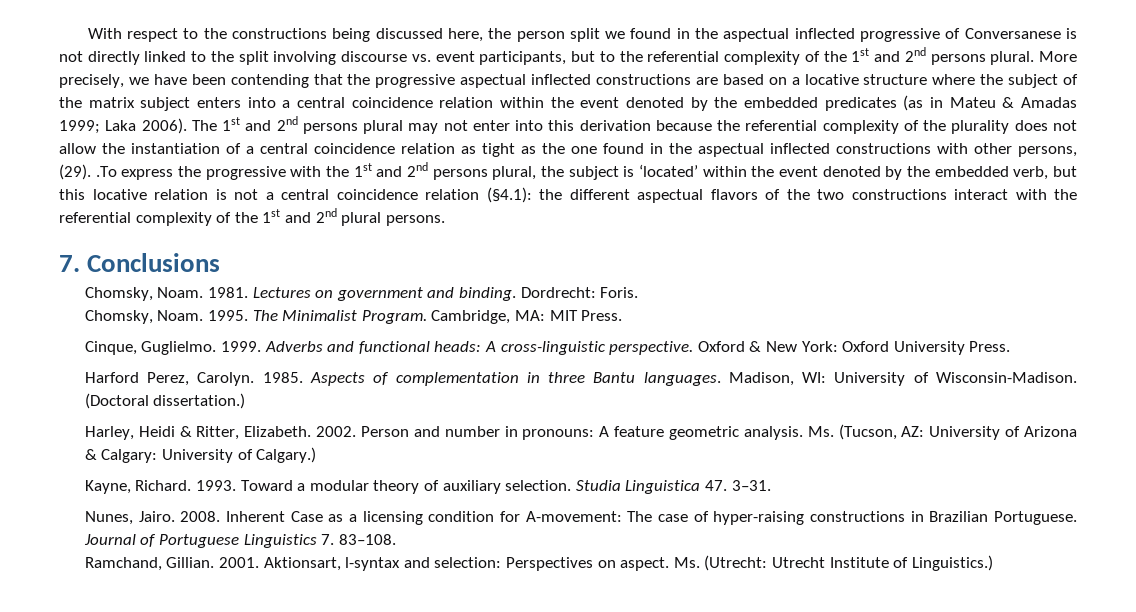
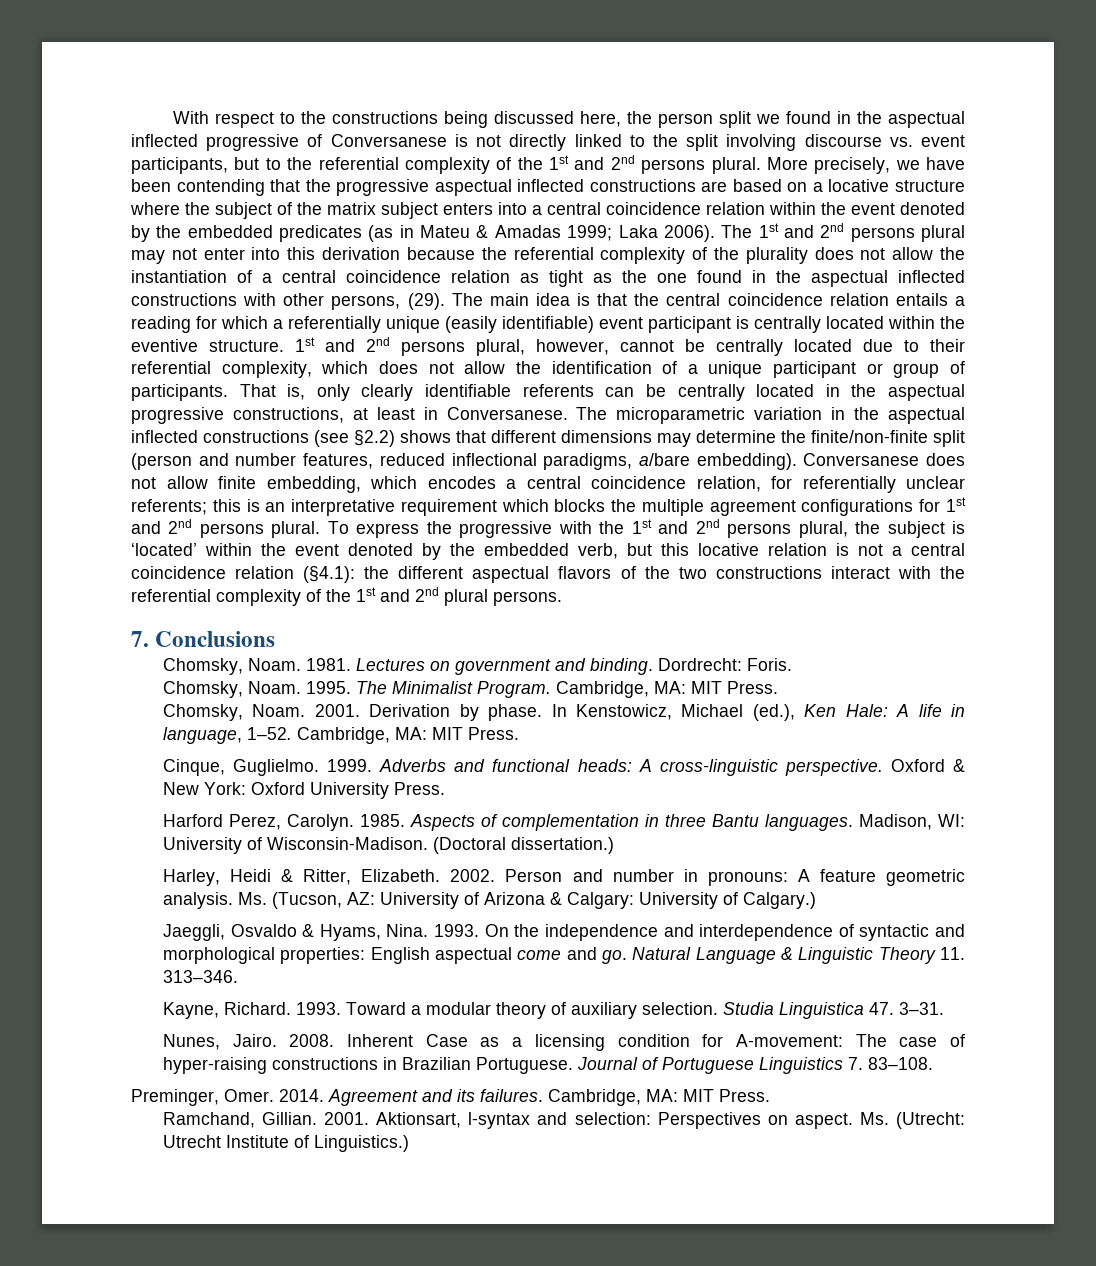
- The 1st and 2nd persons plural may not enter into this derivation because the referential complexity of the plurality does not allow the instantiation of a central coincidence relation as tight as the one found in the aspectual inflected constructions with other persons, (29). .To express the progressive with the 1st and 2nd persons plural, the subject is ‘located’ within the event denoted by the embedded verb, but this locative relation is not a central coincidence relation (§4.1):
+ The 1st and 2nd persons plural may not enter into this derivation because the referential complexity of the plurality does not allow the instantiation of a central coincidence relation as tight as the one found in the aspectual inflected constructions with other persons, (29). The main idea is that the central coincidence relation entails a reading for which a referentially unique (easily identifiable) event participant is centrally located within the eventive structure. 1st and 2nd persons plural, however, cannot be centrally located due to their referential complexity, which does not allow the identification of a unique participant or group of participants. That is, only clearly identifiable referents can be centrally located in the aspectual progressive constructions, at least in Conversanese. The microparametric variation in the aspectual inflected constructions (see §2.2) shows that different dimensions may determine the finite/non-finite split (person and number features, reduced inflectional paradigms, a/bare embedding). Conversanese does not allow finite embedding, which encodes a central coincidence relation, for referentially unclear referents; this is an interpretative requirement which blocks the multiple agreement configurations for 1st and 2nd persons plural. To express the progressive with the 1st and 2nd persons plural, the subject is ‘located’ within the event denoted by the embedded verb, but this locative relation is not a central coincidence relation (§4.1):
+ Chomsky, Noam. 2001. Derivation by phase. In Kenstowicz, Michael (ed.), Ken Hale: A life in language, 1–52. Cambridge, MA: MIT Press.
+ Jaeggli, Osvaldo & Hyams, Nina. 1993. On the independence and interdependence of syntactic and morphological properties: English aspectual come and go. Natural Language & Linguistic Theory 11. 313–346.
+ Preminger, Omer. 2014. Agreement and its failures. Cambridge, MA: MIT Press.

